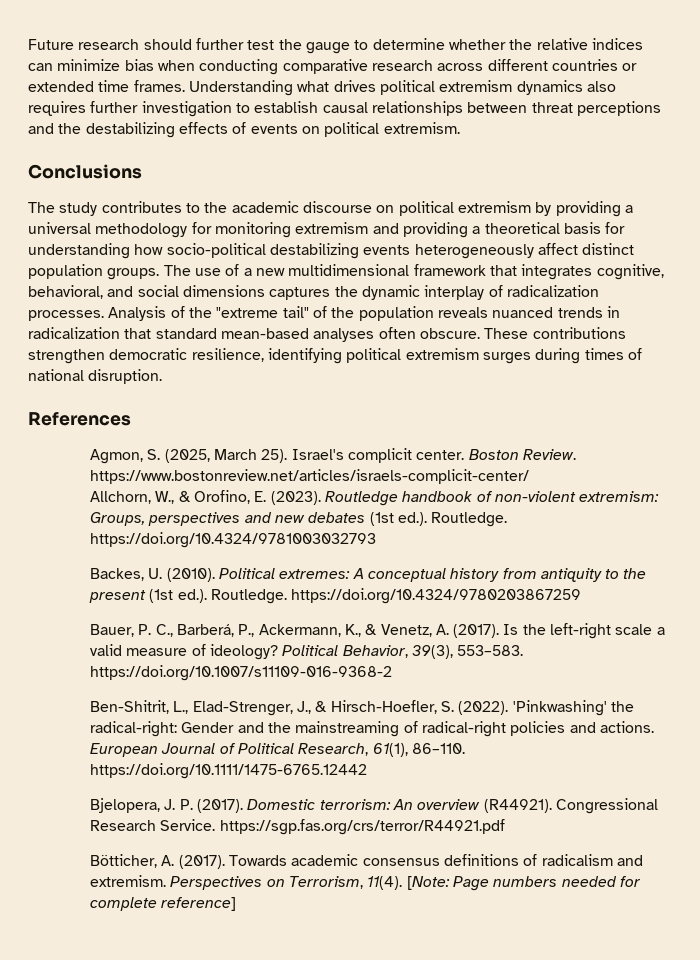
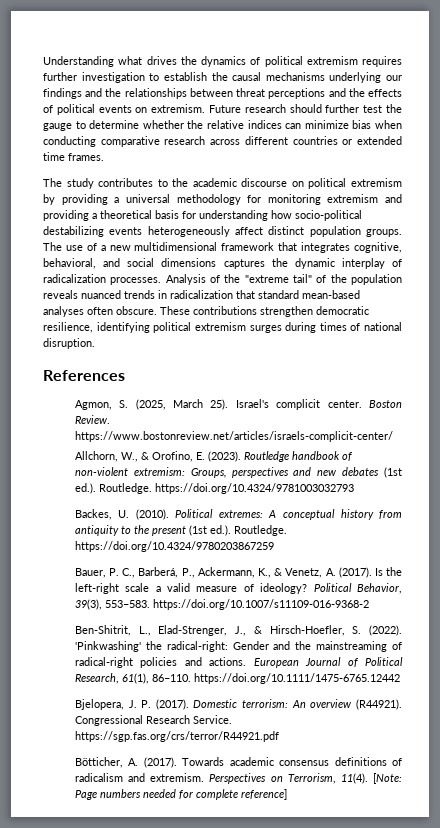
+ Understanding what drives the dynamics of political extremism requires further investigation to establish the causal mechanisms underlying our findings and the relationships between threat perceptions and the effects of political events on extremism.
- Understanding what drives political extremism dynamics also requires further investigation to establish causal relationships between threat perceptions and the destabilizing effects of events on political extremism.
- Conclusions

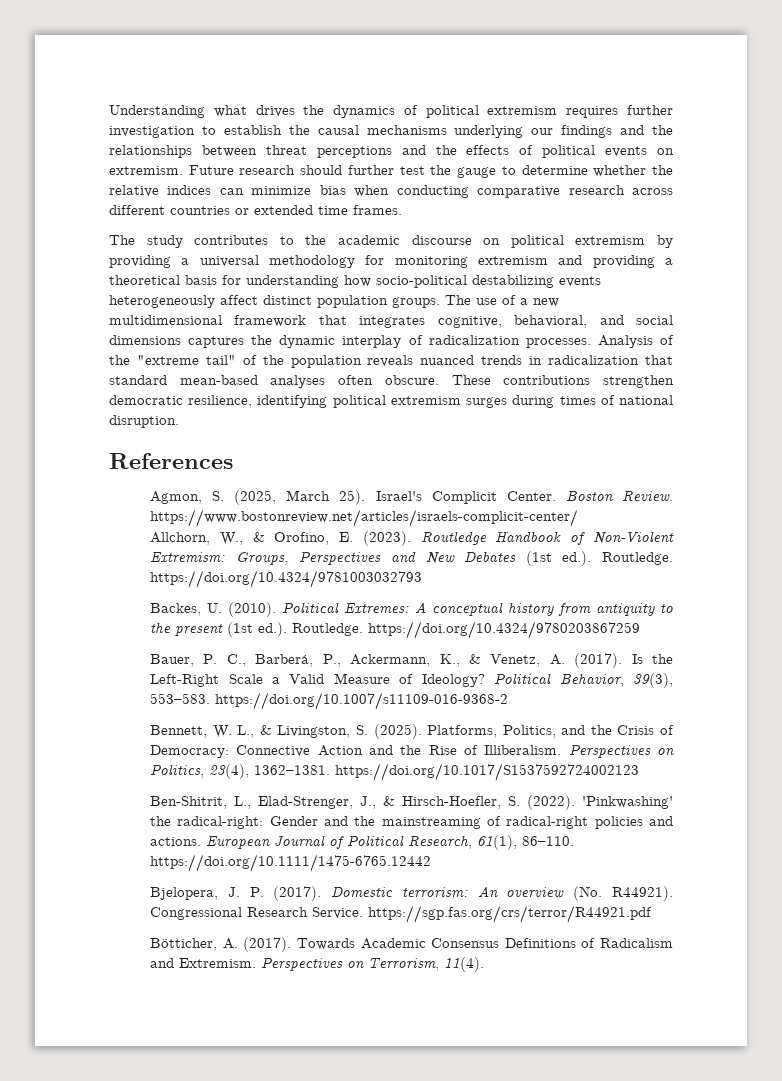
- Israel's complicit center.
+ Israel's Complicit Center.
- Routledge handbook of non-violent extremism: Groups, perspectives and new debates (1st ed.). Routledge. https://doi.org/10.4324/9781003032793
+ Routledge Handbook of Non-Violent Extremism: Groups, Perspectives and New Debates (1st ed.). Routledge. https://doi.org/10.4324/9781003032793
- Political extremes: A conceptual history from antiquity to the present (1st ed.). Routledge. https://doi.org/10.4324/9780203867259
+ Political Extremes: A conceptual history from antiquity to the present (1st ed.). Routledge. https://doi.org/10.4324/9780203867259
- Is the left-right scale a valid measure of ideology?
+ Is the Left-Right Scale a Valid Measure of Ideology?
+ Bennett, W. L., & Livingston, S. (2025). Platforms, Politics, and the Crisis of Democracy: Connective Action and the Rise of Illiberalism. Perspectives on Politics, 23(4), 1362–1381. https://doi.org/10.1017/S1537592724002123
- Domestic terrorism: An overview (R44921).
+ Domestic terrorism: An overview (No. R44921).
- Towards academic consensus definitions of radicalism and extremism. Perspectives on Terrorism, 11(4). [Note: Page numbers needed for complete reference]
+ Towards Academic Consensus Definitions of Radicalism and Extremism. Perspectives on Terrorism, 11(4).

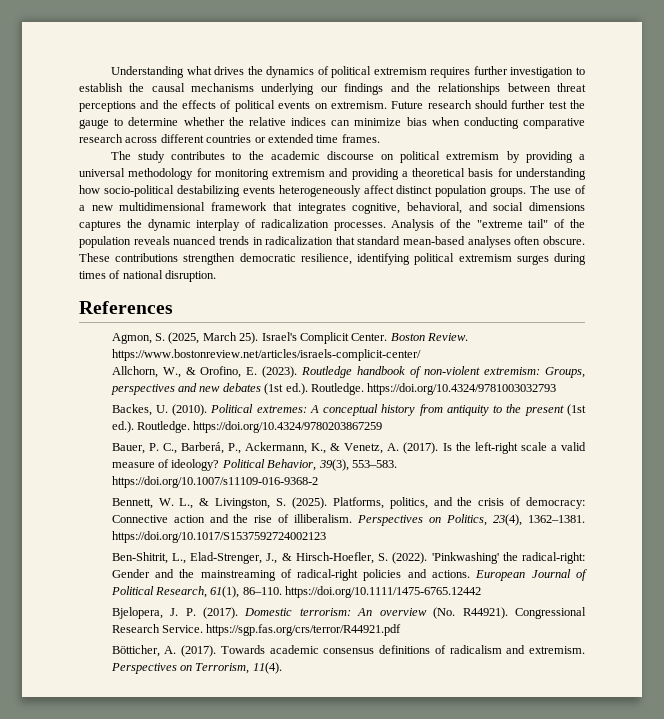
- Routledge Handbook of Non-Violent Extremism: Groups, Perspectives and New Debates (1st ed.). Routledge. https://doi.org/10.4324/9781003032793
+ Routledge handbook of non-violent extremism: Groups, perspectives and new debates (1st ed.). Routledge. https://doi.org/10.4324/9781003032793
- Political Extremes: A conceptual history from antiquity to the present (1st ed.). Routledge. https://doi.org/10.4324/9780203867259
+ Political extremes: A conceptual history from antiquity to the present (1st ed.). Routledge. https://doi.org/10.4324/9780203867259
- Is the Left-Right Scale a Valid Measure of Ideology?
+ Is the left-right scale a valid measure of ideology?
- Platforms, Politics, and the Crisis of Democracy: Connective Action and the Rise of Illiberalism.
+ Platforms, politics, and the crisis of democracy: Connective action and the rise of illiberalism.
- Towards Academic Consensus Definitions of Radicalism and Extremism.
+ Towards academic consensus definitions of radicalism and extremism.

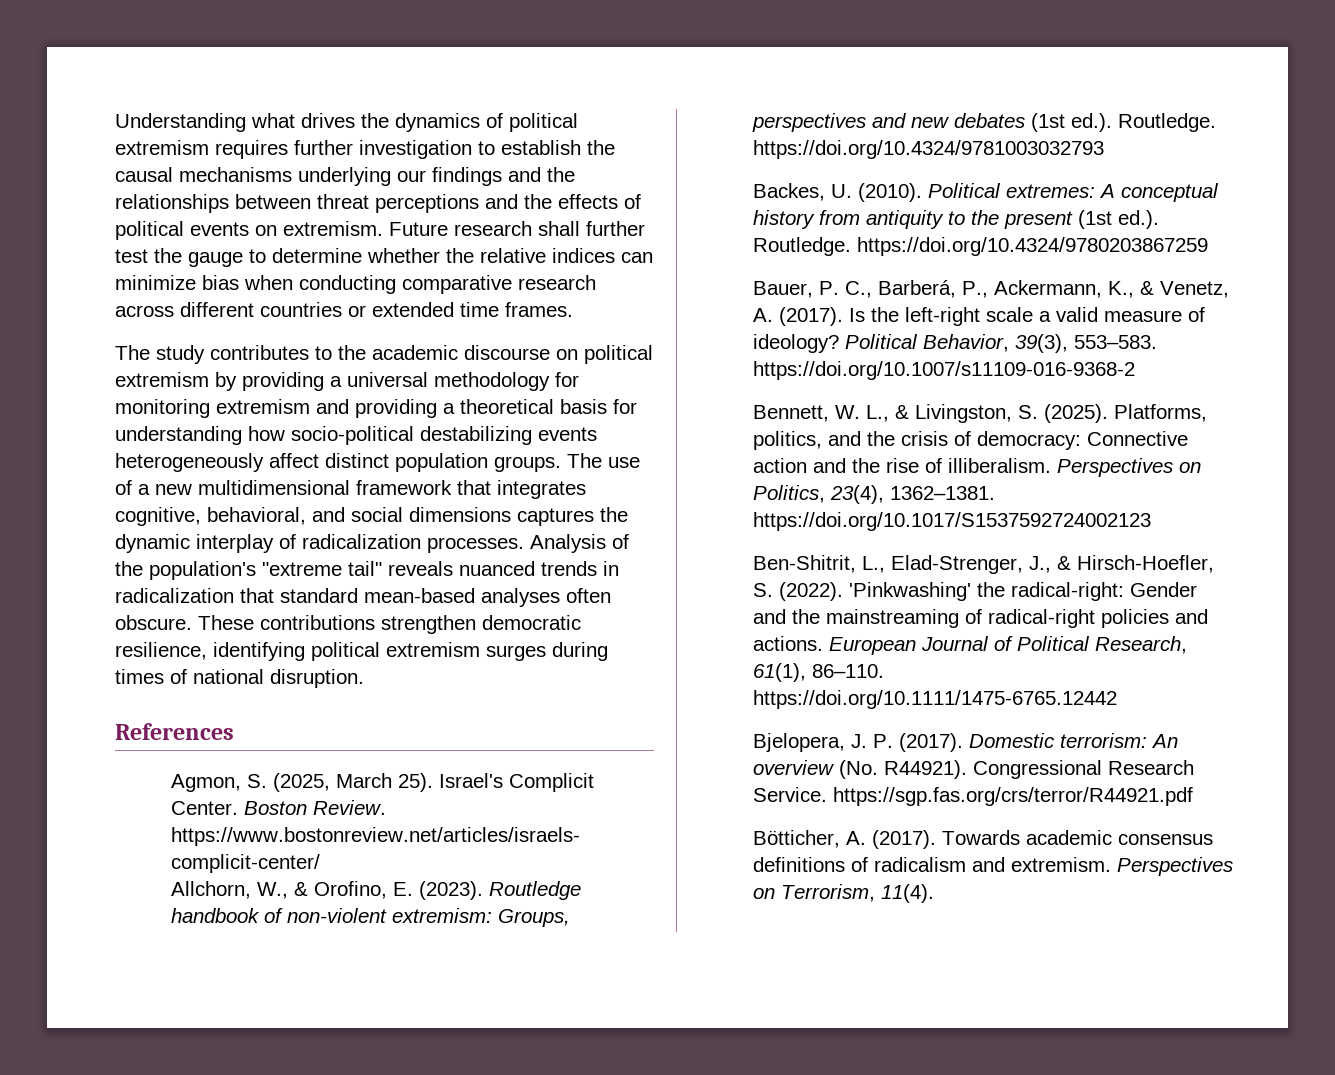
- Future research should further test the gauge to determine whether the relative indices can minimize bias when conducting comparative research across different countries or extended time frames.
+ Future research shall further test the gauge to determine whether the relative indices can minimize bias when conducting comparative research across different countries or extended time frames.
- Analysis of the "extreme tail" of the population reveals nuanced trends in radicalization that standard mean-based analyses often obscure.
+ Analysis of the population's "extreme tail" reveals nuanced trends in radicalization that standard mean-based analyses often obscure.

